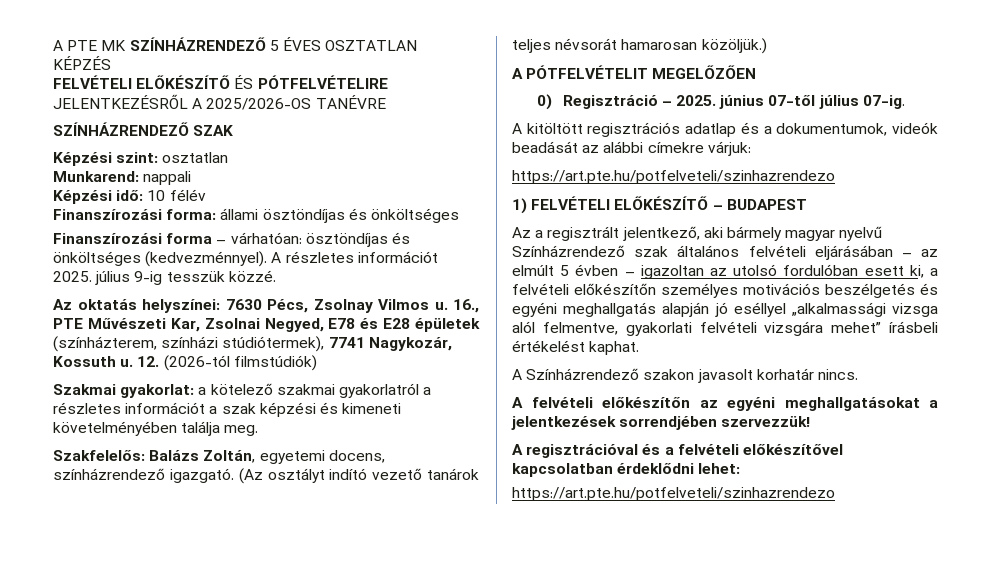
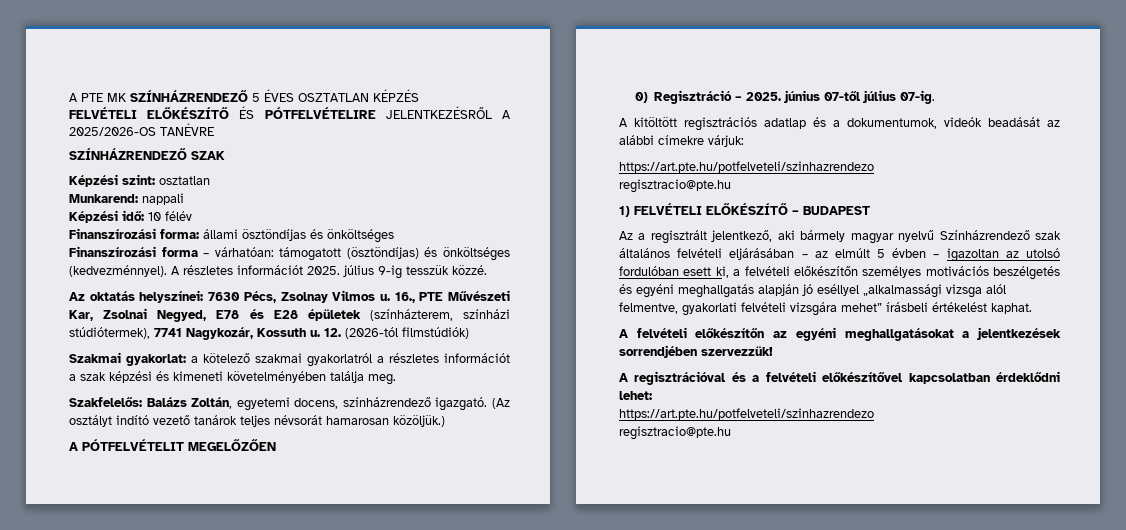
- Finanszírozási forma – várhatóan: ösztöndíjas és önköltséges (kedvezménnyel).
+ Finanszírozási forma – várhatóan: támogatott (ösztöndíjas) és önköltséges (kedvezménnyel).
  A kitöltött regisztrációs adatlap és a dokumentumok, videók beadását az alábbi címekre várjuk:
  https://art.pte.hu/potfelveteli/szinhazrendezo
+ regisztracio@pte.hu
- A Színházrendező szakon javasolt korhatár nincs.
  A regisztrációval és a felvételi előkészítővel kapcsolatban érdeklődni lehet:
  https://art.pte.hu/potfelveteli/szinhazrendezo
+ regisztracio@pte.hu

